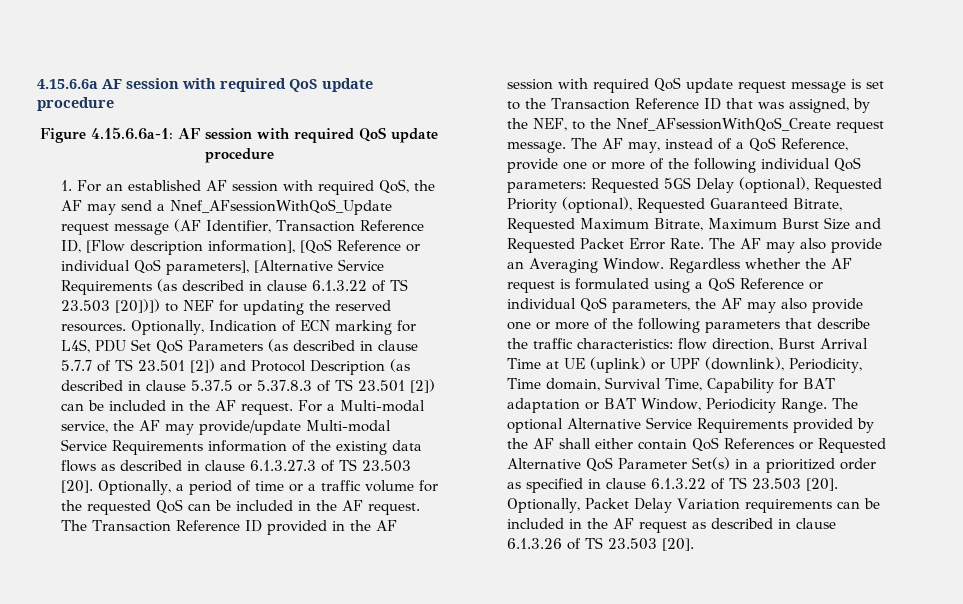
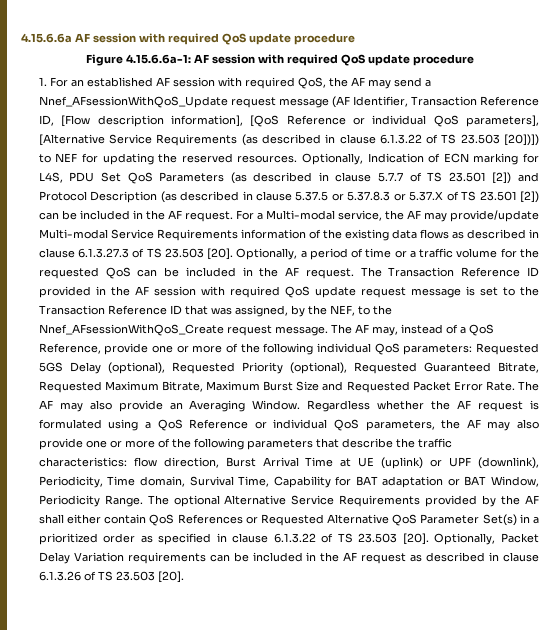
- Optionally, Indication of ECN marking for L4S, PDU Set QoS Parameters (as described in clause 5.7.7 of TS 23.501 [2]) and Protocol Description (as described in clause 5.37.5 or 5.37.8.3 of TS 23.501 [2]) can be included in the AF request.
+ Optionally, Indication of ECN marking for L4S, PDU Set QoS Parameters (as described in clause 5.7.7 of TS 23.501 [2]) and Protocol Description (as described in clause 5.37.5 or 5.37.8.3 or 5.37.X of TS 23.501 [2]) can be included in the AF request.

